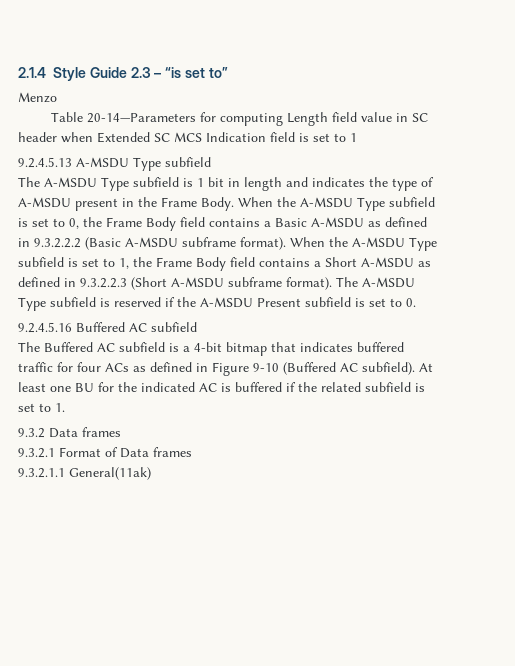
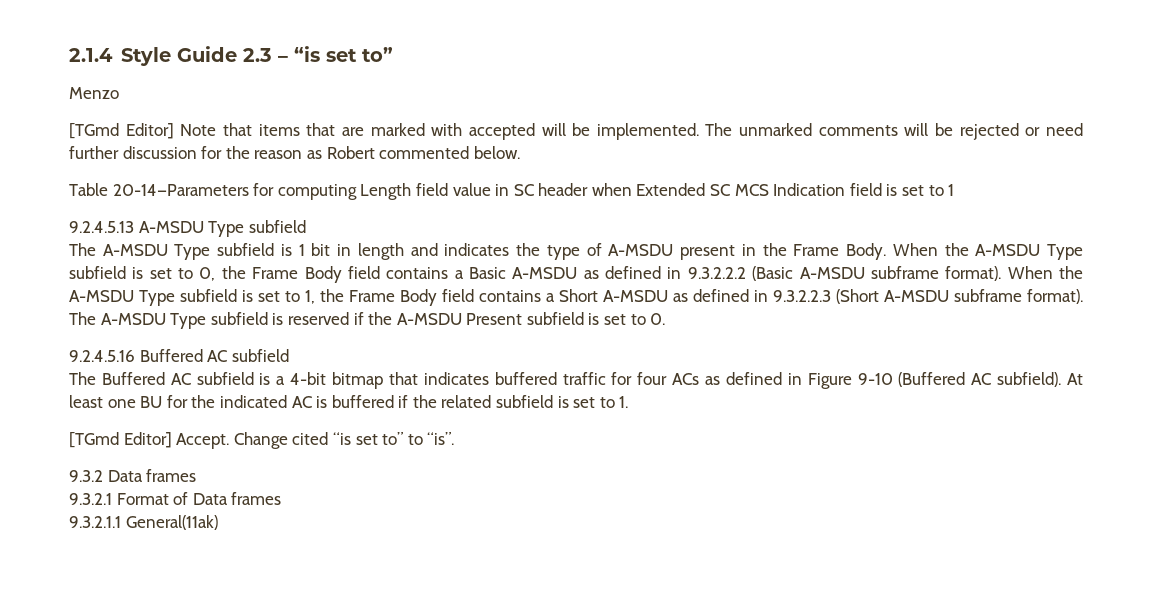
+ [TGmd Editor] Note that items that are marked with accepted will be implemented. The unmarked comments will be rejected or need further discussion for the reason as Robert commented below.
+ [TGmd Editor] Accept. Change cited “is set to” to “is”.

